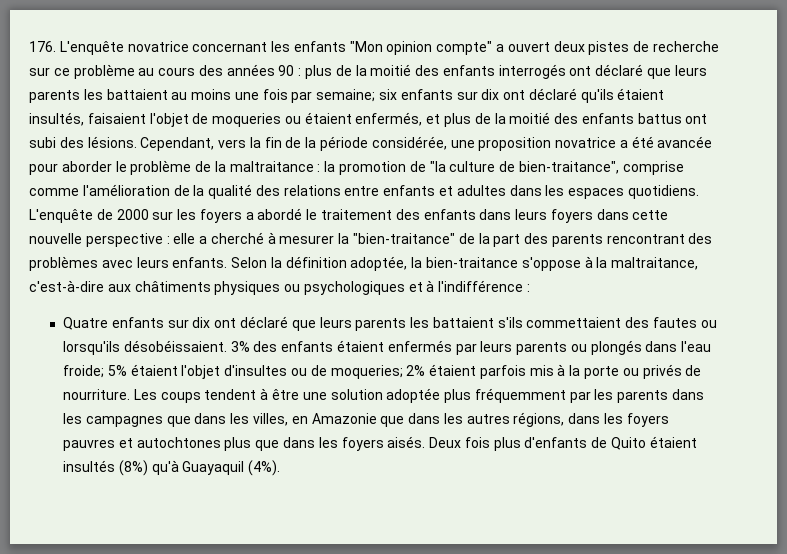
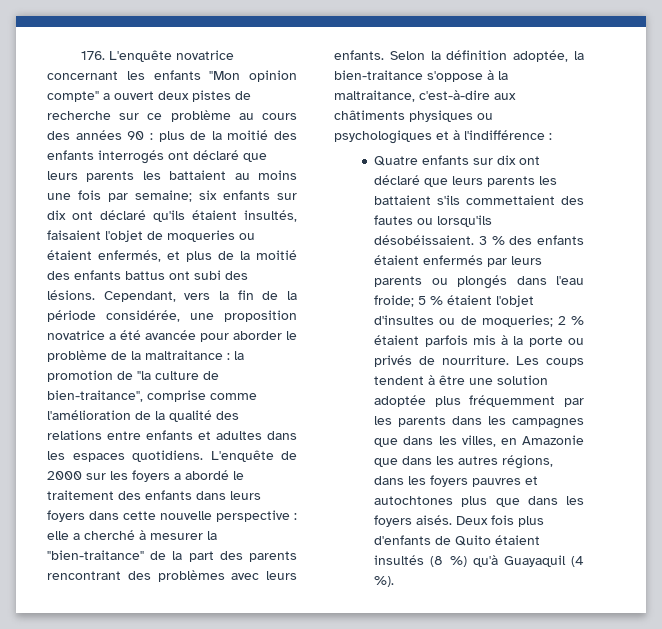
- 3% des enfants étaient enfermés par leurs parents ou plongés dans l'eau froide; 5% étaient l'objet d'insultes ou de moqueries; 2% étaient parfois mis à la porte ou privés de nourriture.
+ 3 % des enfants étaient enfermés par leurs parents ou plongés dans l'eau froide; 5 % étaient l'objet d'insultes ou de moqueries; 2 % étaient parfois mis à la porte ou privés de nourriture.
- Deux fois plus d'enfants de Quito étaient insultés (8%) qu'à Guayaquil (4%).
+ Deux fois plus d'enfants de Quito étaient insultés (8 %) qu'à Guayaquil (4 %).

